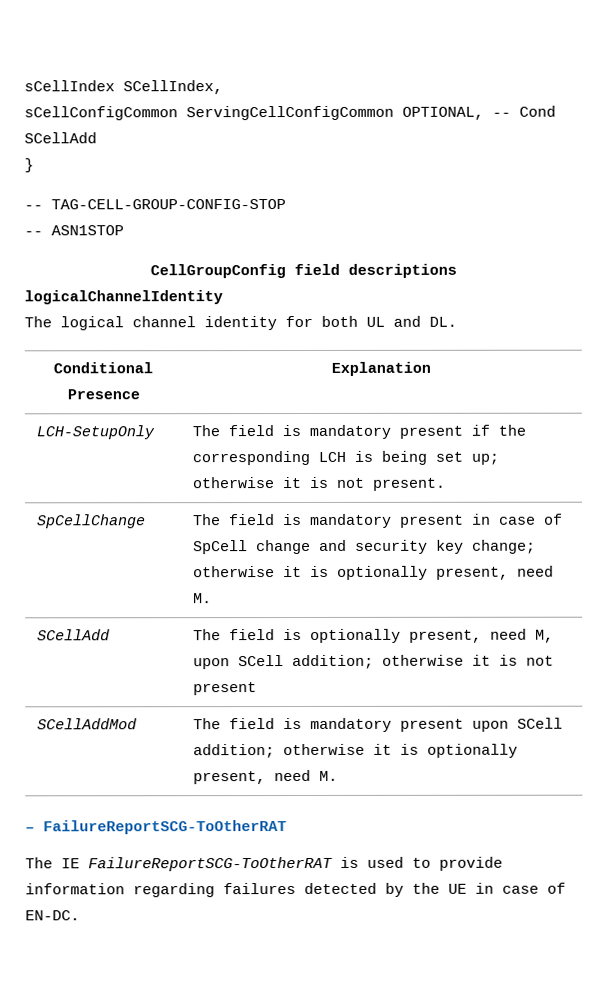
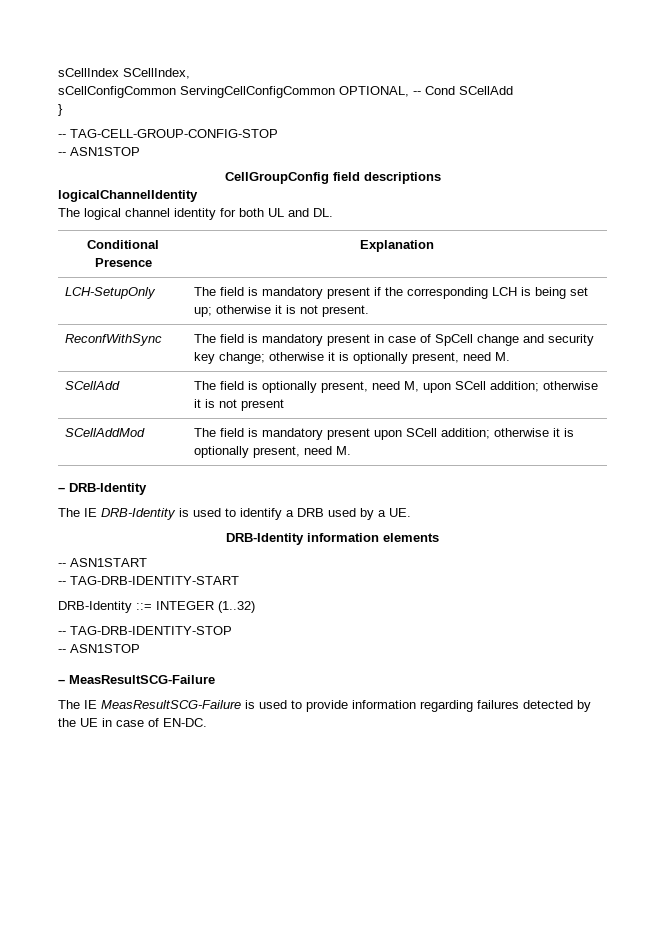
- SpCellChange | The field is mandatory present in case of SpCell change and security key change; otherwise it is optionally present, need M.
+ ReconfWithSync | The field is mandatory present in case of SpCell change and security key change; otherwise it is optionally present, need M.
- – FailureReportSCG-ToOtherRAT
- The IE FailureReportSCG-ToOtherRAT is used to provide information regarding failures detected by the UE in case of EN-DC.
+ – DRB-Identity
+ The IE DRB-Identity is used to identify a DRB used by a UE.
+ DRB-Identity information elements
+ -- ASN1START
+ -- TAG-DRB-IDENTITY-START
+ DRB-Identity ::= INTEGER (1..32)
+ -- TAG-DRB-IDENTITY-STOP
+ -- ASN1STOP
+ – MeasResultSCG-Failure
+ The IE MeasResultSCG-Failure is used to provide information regarding failures detected by the UE in case of EN-DC.

